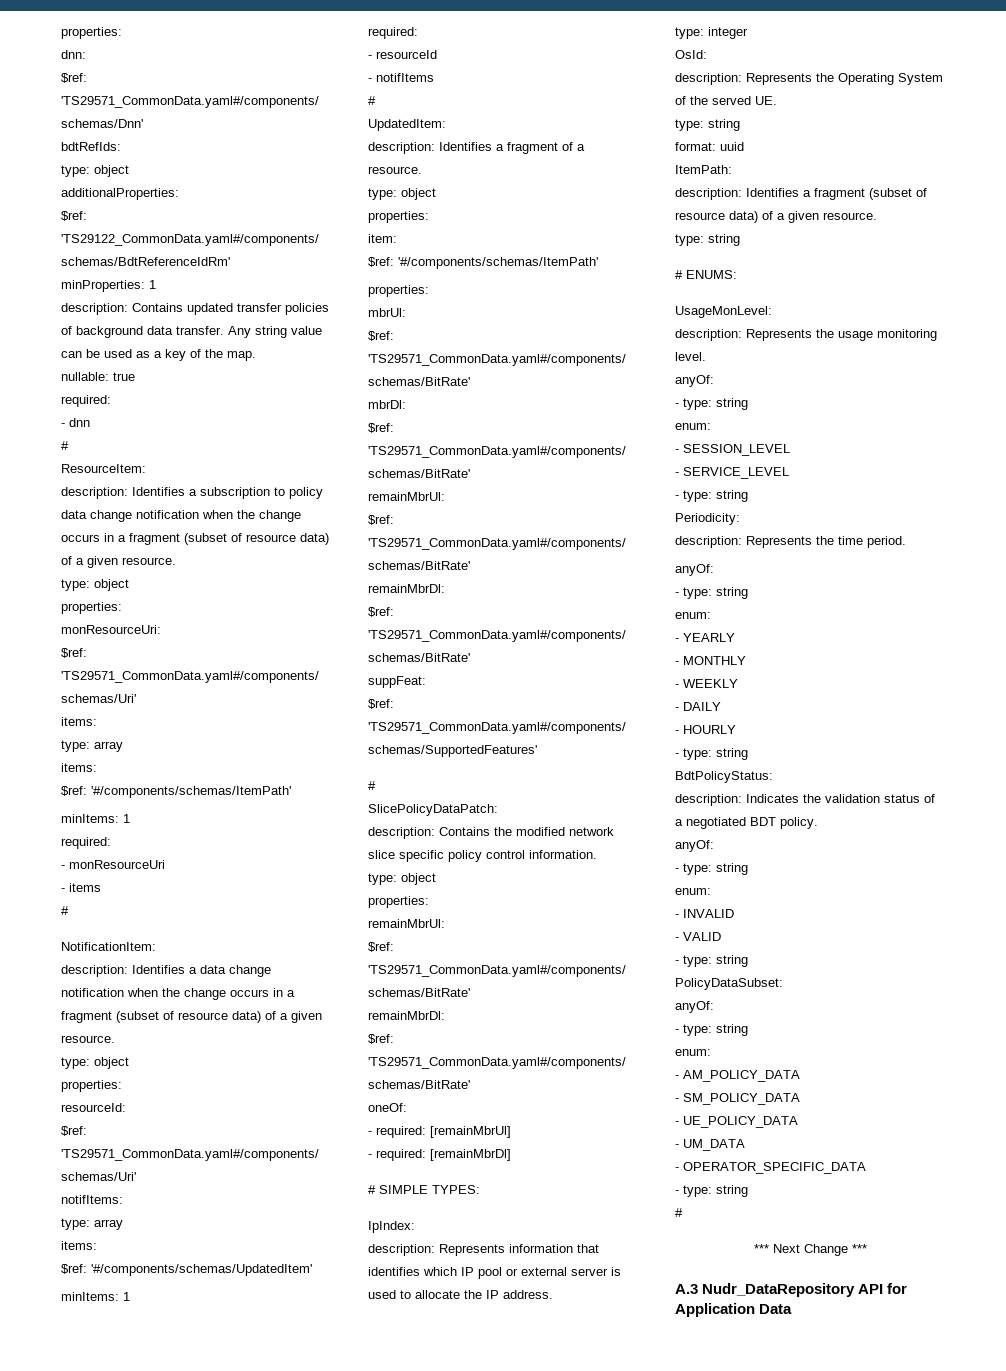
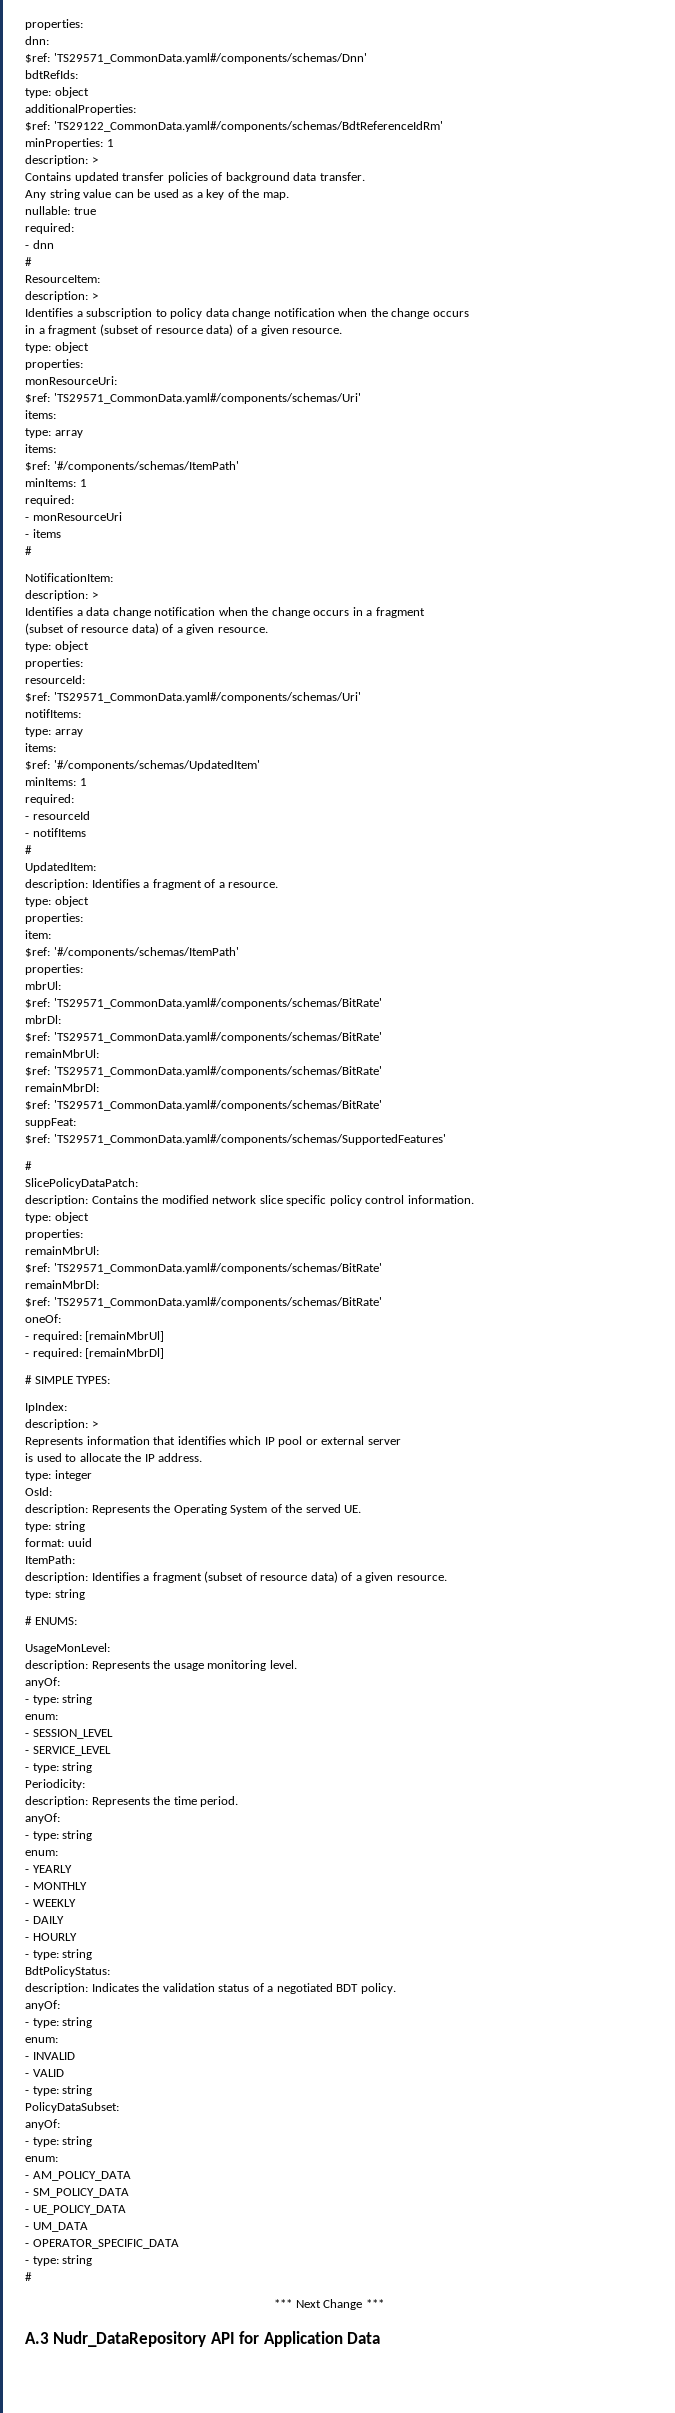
  minProperties: 1
- description: Contains updated transfer policies of background data transfer. Any string value can be used as a key of the map.
+ description: >
+ Contains updated transfer policies of background data transfer.
+ Any string value can be used as a key of the map.
  ResourceItem:
- description: Identifies a subscription to policy data change notification when the change occurs in a fragment (subset of resource data) of a given resource.
+ description: >
+ Identifies a subscription to policy data change notification when the change occurs
+ in a fragment (subset of resource data) of a given resource.
  NotificationItem:
- description: Identifies a data change notification when the change occurs in a fragment (subset of resource data) of a given resource.
+ description: >
+ Identifies a data change notification when the change occurs in a fragment
+ (subset of resource data) of a given resource.
  IpIndex:
- description: Represents information that identifies which IP pool or external server is used to allocate the IP address.
+ description: >
+ Represents information that identifies which IP pool or external server
+ is used to allocate the IP address.

